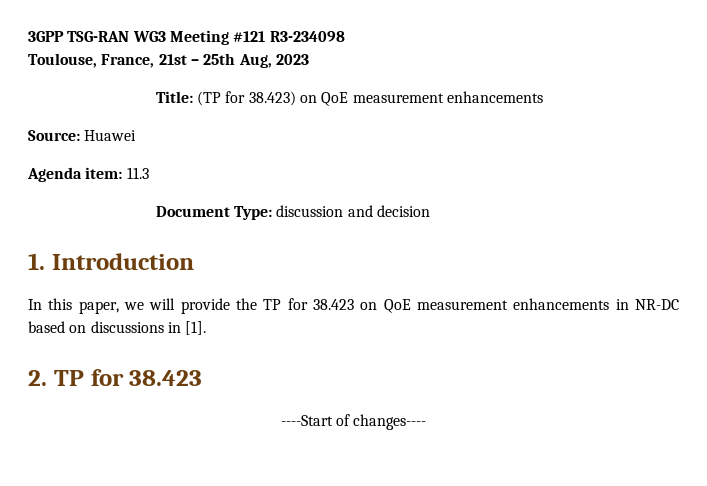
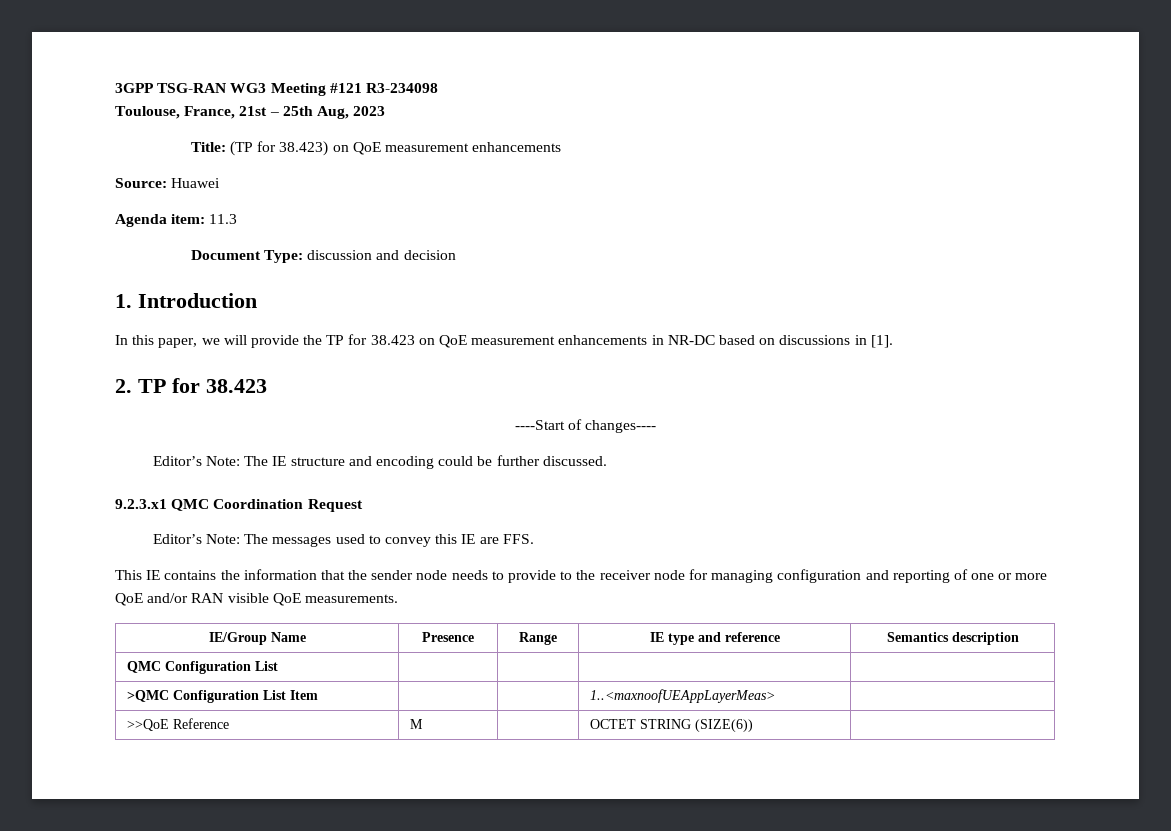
+ Editor’s Note: The IE structure and encoding could be further discussed.
+ 9.2.3.x1 QMC Coordination Request
+ Editor’s Note: The messages used to convey this IE are FFS.
+ This IE contains the information that the sender node needs to provide to the receiver node for managing configuration and reporting of one or more QoE and/or RAN visible QoE measurements.
+ IE/Group Name | Presence | Range | IE type and reference | Semantics description
+ QMC Configuration List | | | |
+ >QMC Configuration List Item | | | 1..<maxnoofUEAppLayerMeas> |
+ >>QoE Reference | M | | OCTET STRING (SIZE(6)) |

